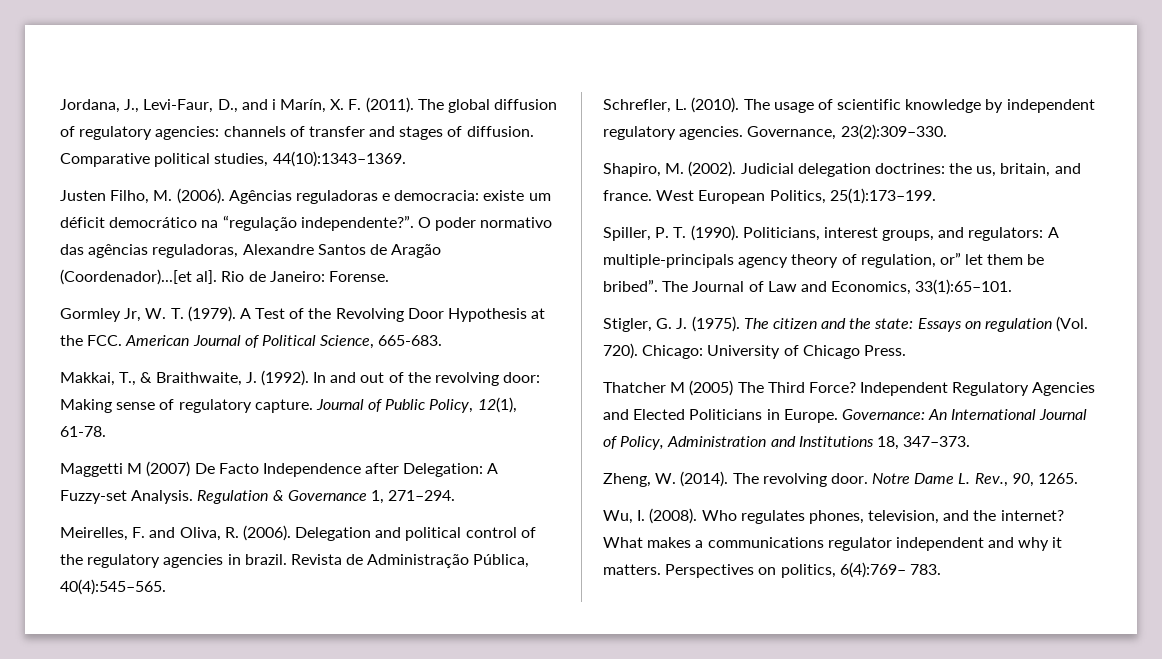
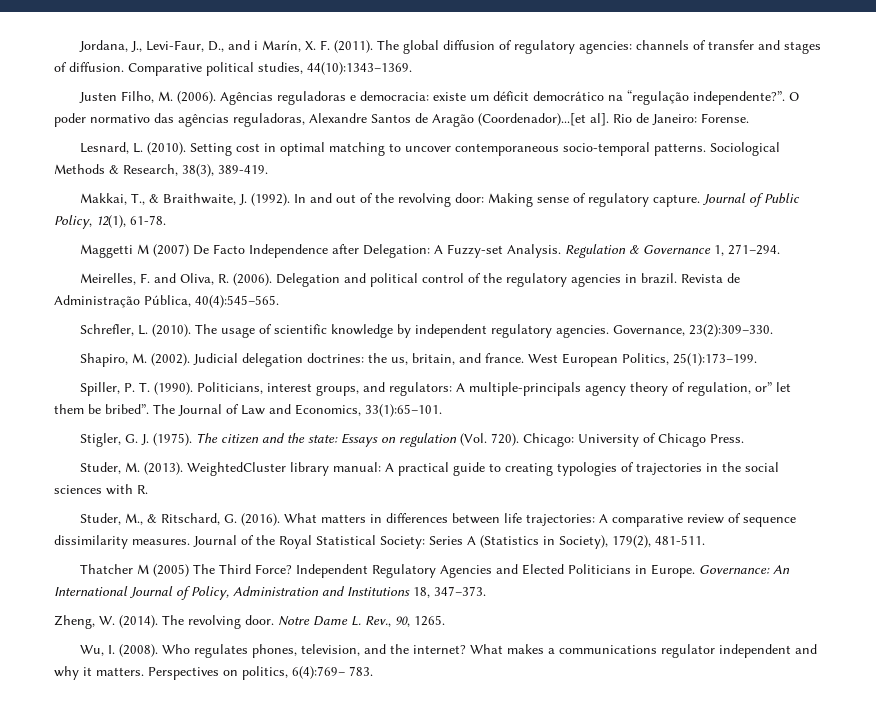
- Gormley Jr, W. T. (1979). A Test of the Revolving Door Hypothesis at the FCC. American Journal of Political Science, 665-683.
+ Lesnard, L. (2010). Setting cost in optimal matching to uncover contemporaneous socio-temporal patterns. Sociological Methods & Research, 38(3), 389-419.
+ Studer, M. (2013). WeightedCluster library manual: A practical guide to creating typologies of trajectories in the social sciences with R.
+ Studer, M., & Ritschard, G. (2016). What matters in differences between life trajectories: A comparative review of sequence dissimilarity measures. Journal of the Royal Statistical Society: Series A (Statistics in Society), 179(2), 481-511.

